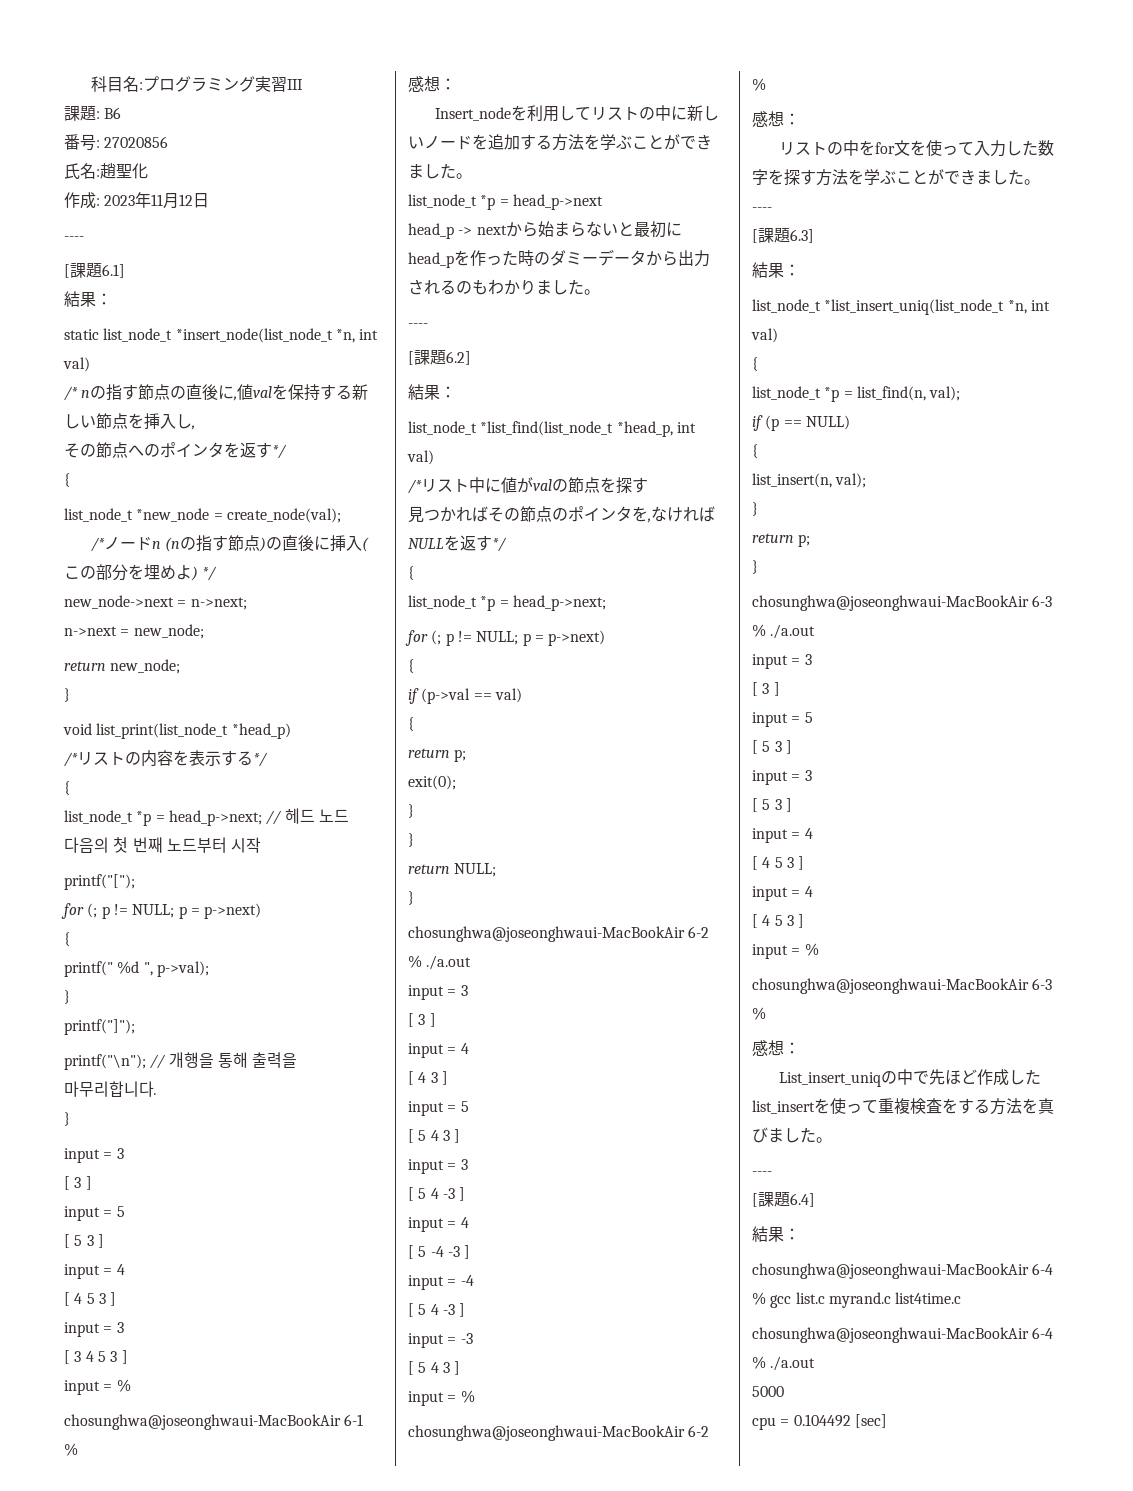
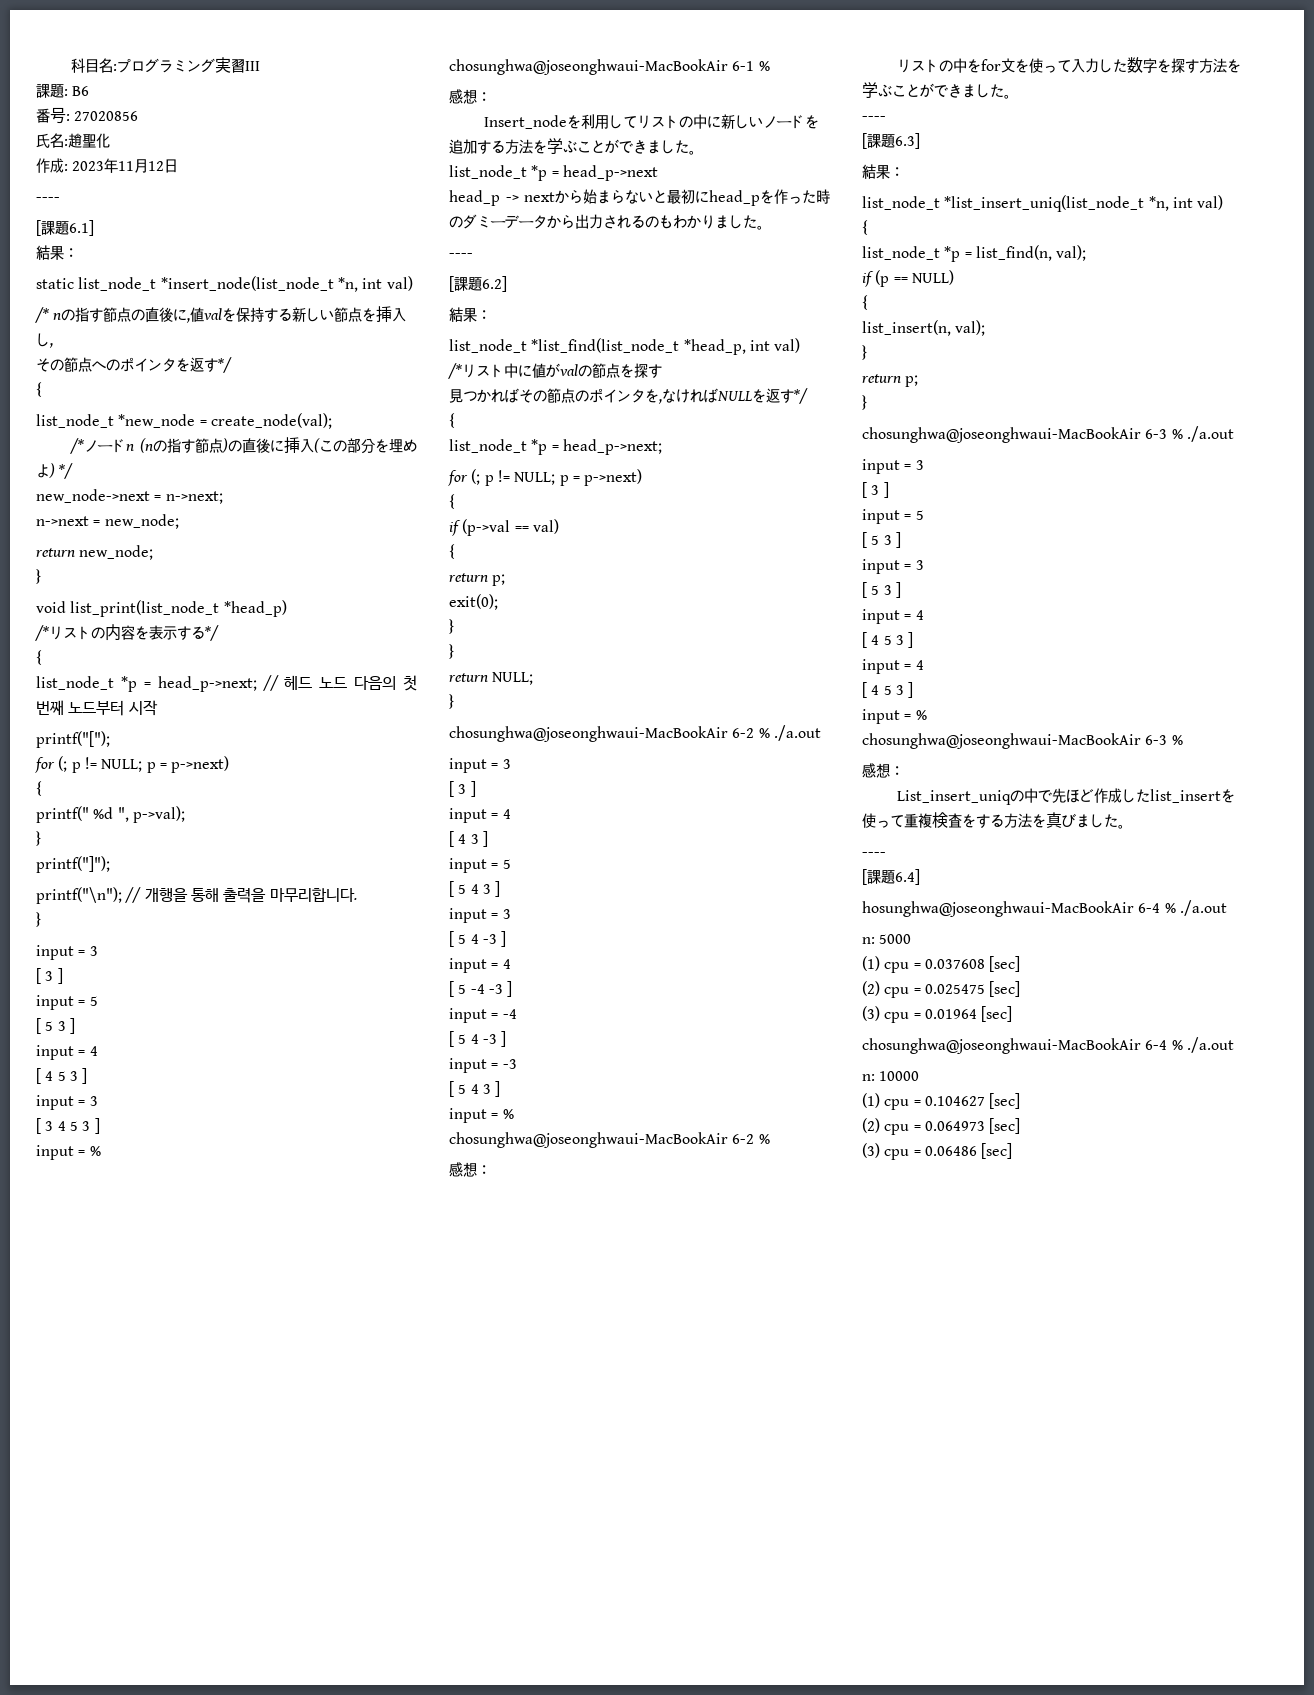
  [課題6.4]
- 結果：
- chosunghwa@joseonghwaui-MacBookAir 6-4 % gcc list.c myrand.c list4time.c
+ hosunghwa@joseonghwaui-MacBookAir 6-4 % ./a.out
+ n: 5000
+ (1) cpu = 0.037608 [sec]
+ (2) cpu = 0.025475 [sec]
+ (3) cpu = 0.01964 [sec]
- 5000
- cpu = 0.104492 [sec]
+ n: 10000
+ (1) cpu = 0.104627 [sec]
+ (2) cpu = 0.064973 [sec]
+ (3) cpu = 0.06486 [sec]

